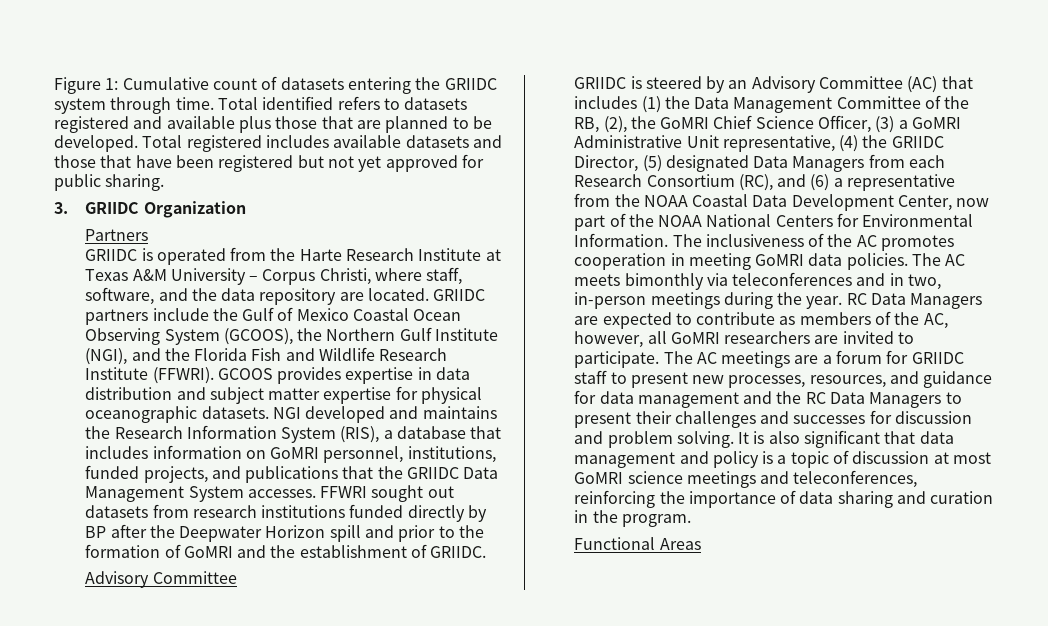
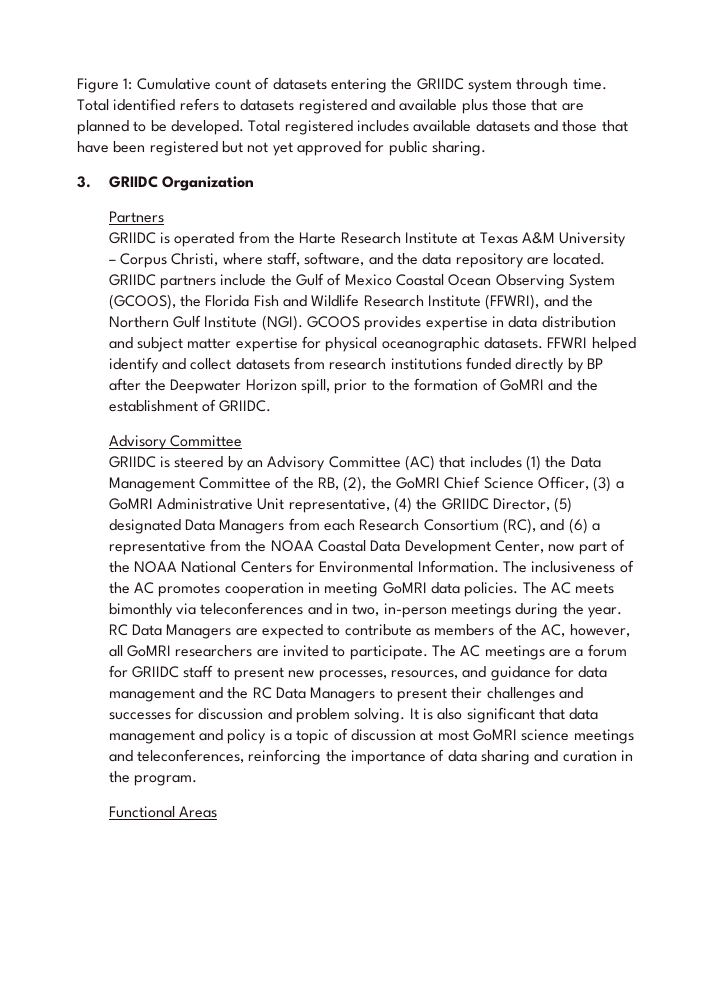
- GRIIDC partners include the Gulf of Mexico Coastal Ocean Observing System (GCOOS), the Northern Gulf Institute (NGI), and the Florida Fish and Wildlife Research Institute (FFWRI).
+ GRIIDC partners include the Gulf of Mexico Coastal Ocean Observing System (GCOOS), the Florida Fish and Wildlife Research Institute (FFWRI), and the Northern Gulf Institute (NGI).
- NGI developed and maintains the Research Information System (RIS), a database that includes information on GoMRI personnel, institutions, funded projects, and publications that the GRIIDC Data Management System accesses. FFWRI sought out datasets from research institutions funded directly by BP after the Deepwater Horizon spill and prior to the formation of GoMRI and the establishment of GRIIDC.
+ FFWRI helped identify and collect datasets from research institutions funded directly by BP after the Deepwater Horizon spill, prior to the formation of GoMRI and the establishment of GRIIDC.

